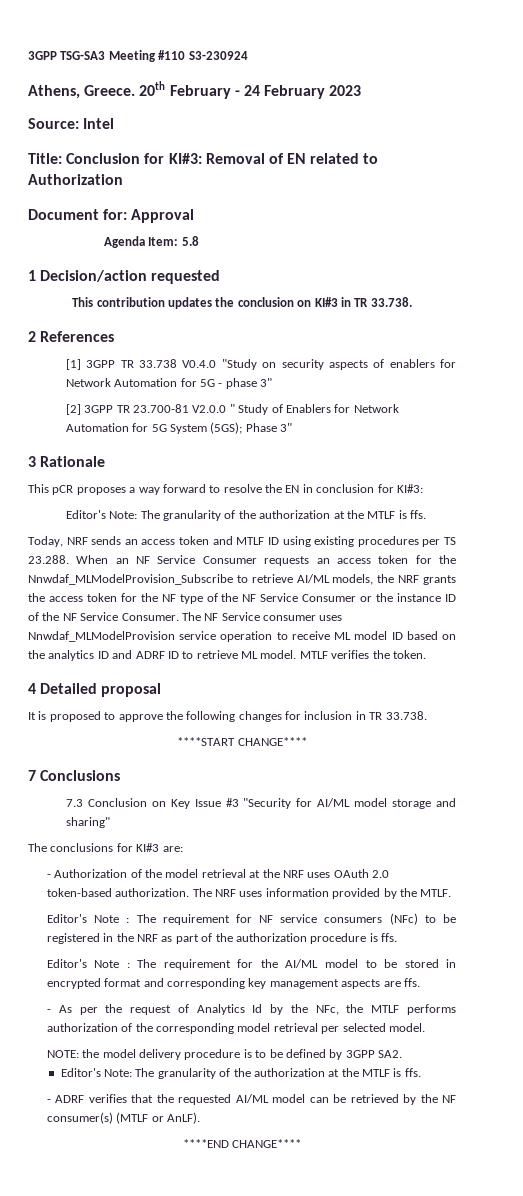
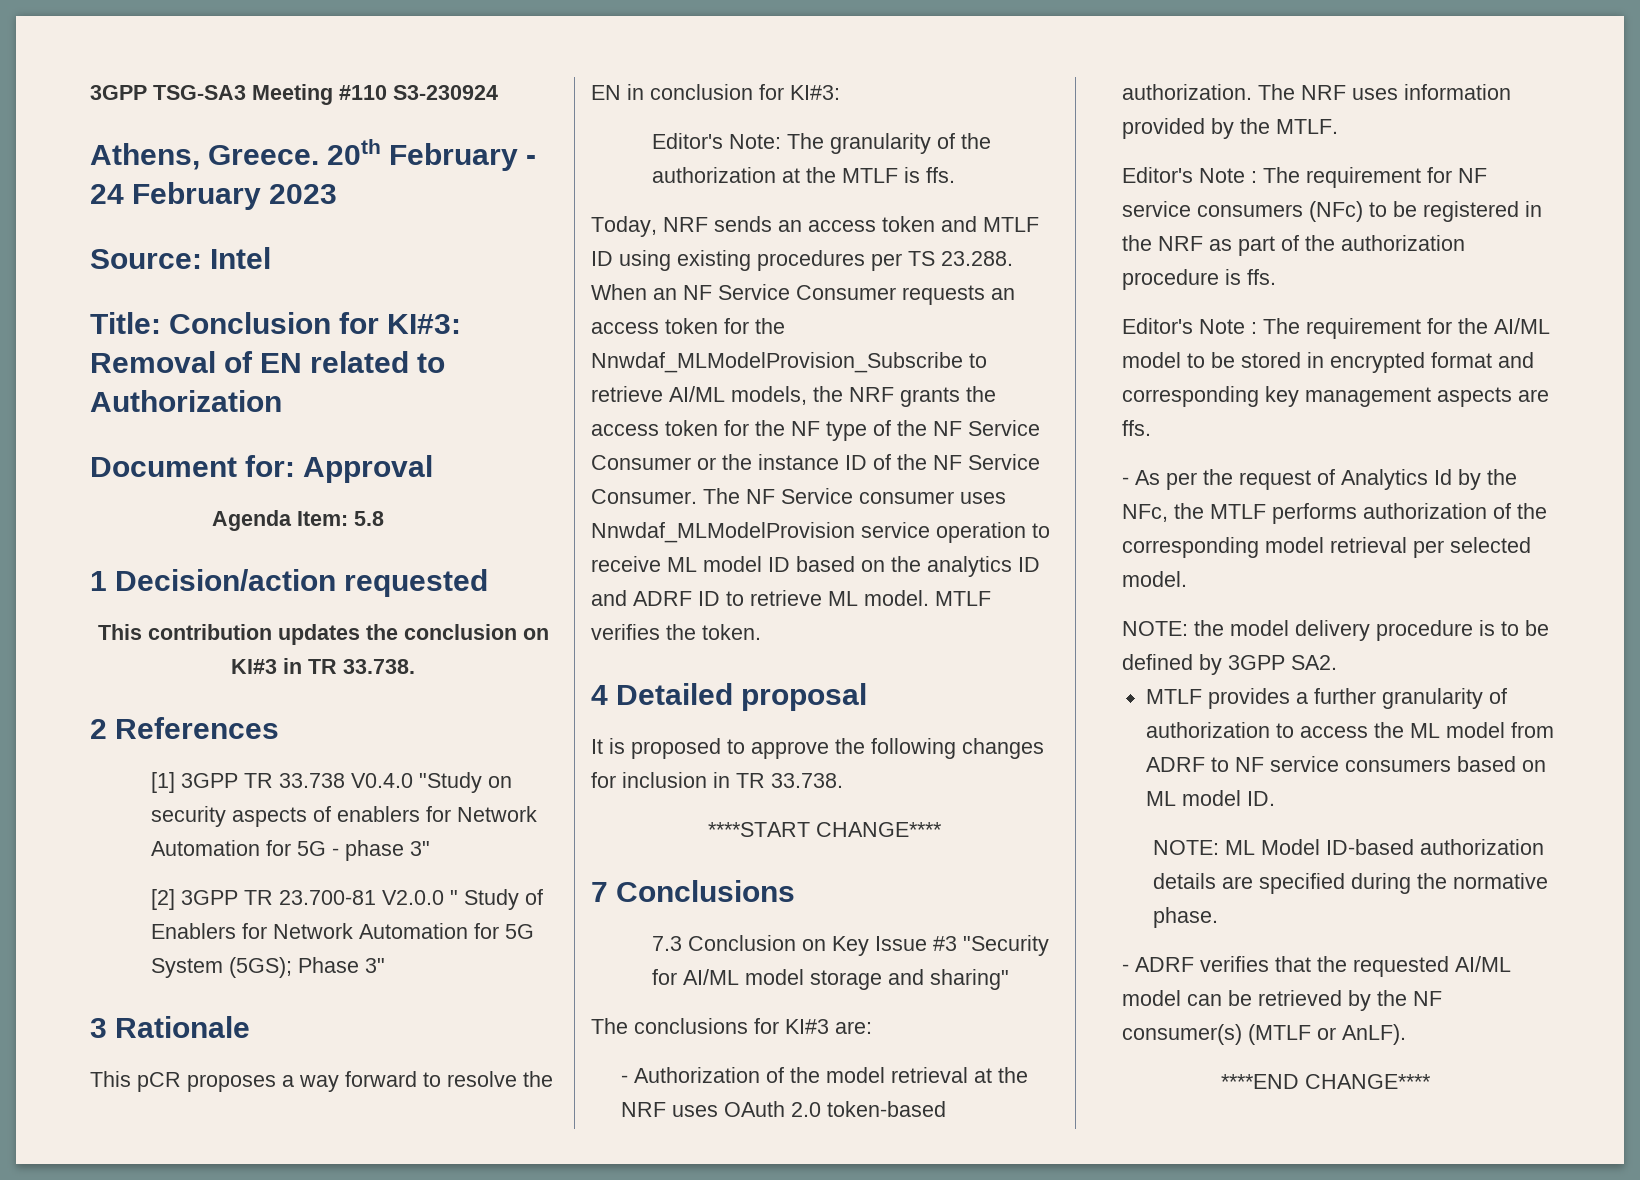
  NOTE: the model delivery procedure is to be defined by 3GPP SA2.
- Editor's Note: The granularity of the authorization at the MTLF is ffs.
+ MTLF provides a further granularity of authorization to access the ML model from ADRF to NF service consumers based on ML model ID.
+ NOTE: ML Model ID-based authorization details are specified during the normative phase.

